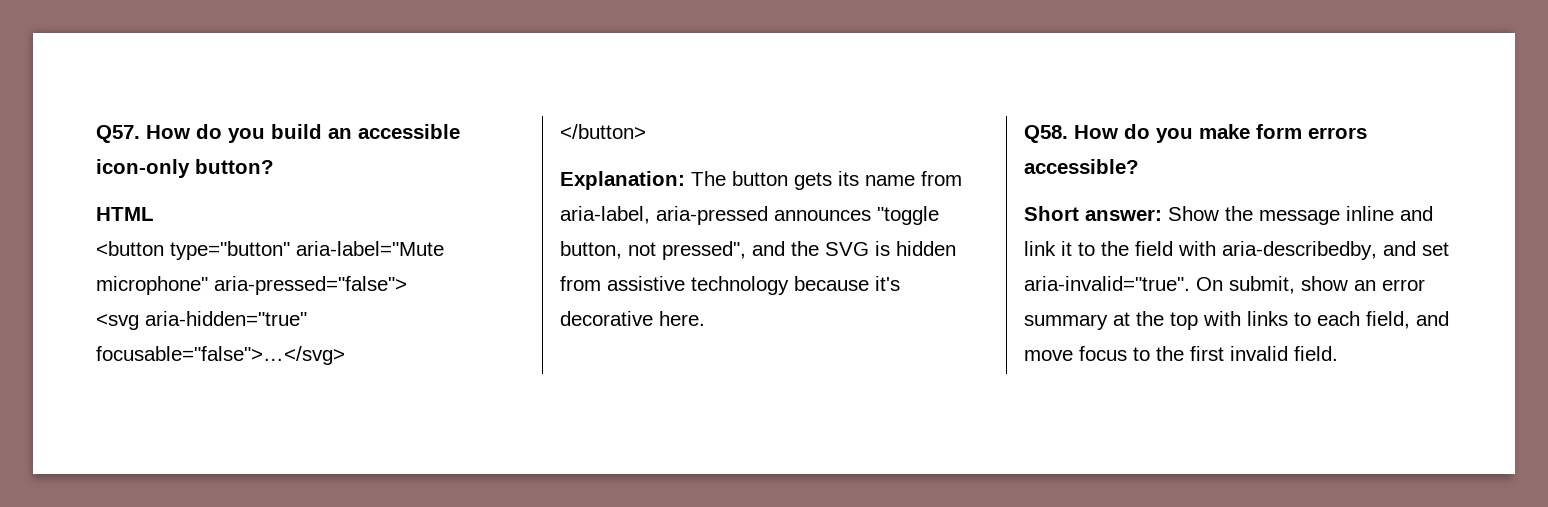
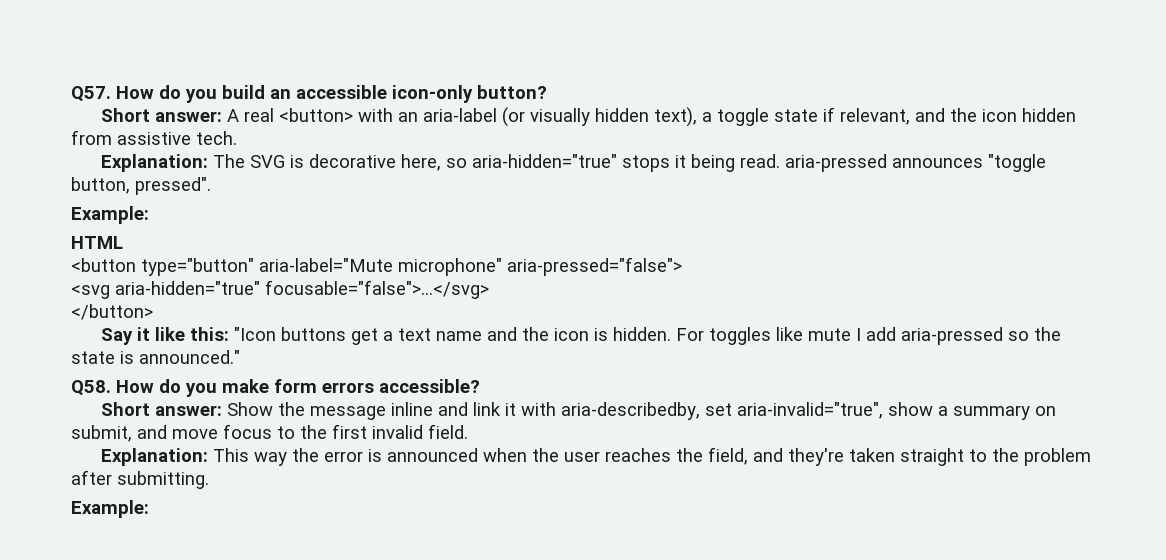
+ Short answer: A real <button> with an aria-label (or visually hidden text), a toggle state if relevant, and the icon hidden from assistive tech.
+ Explanation: The SVG is decorative here, so aria-hidden="true" stops it being read. aria-pressed announces "toggle button, pressed".
+ Example:
- Explanation: The button gets its name from aria-label, aria-pressed announces "toggle button, not pressed", and the SVG is hidden from assistive technology because it's decorative here.
+ Say it like this: "Icon buttons get a text name and the icon is hidden. For toggles like mute I add aria-pressed so the state is announced."
- Short answer: Show the message inline and link it to the field with aria-describedby, and set aria-invalid="true". On submit, show an error summary at the top with links to each field, and move focus to the first invalid field.
+ Short answer: Show the message inline and link it with aria-describedby, set aria-invalid="true", show a summary on submit, and move focus to the first invalid field.
+ Explanation: This way the error is announced when the user reaches the field, and they're taken straight to the problem after submitting.
+ Example:

